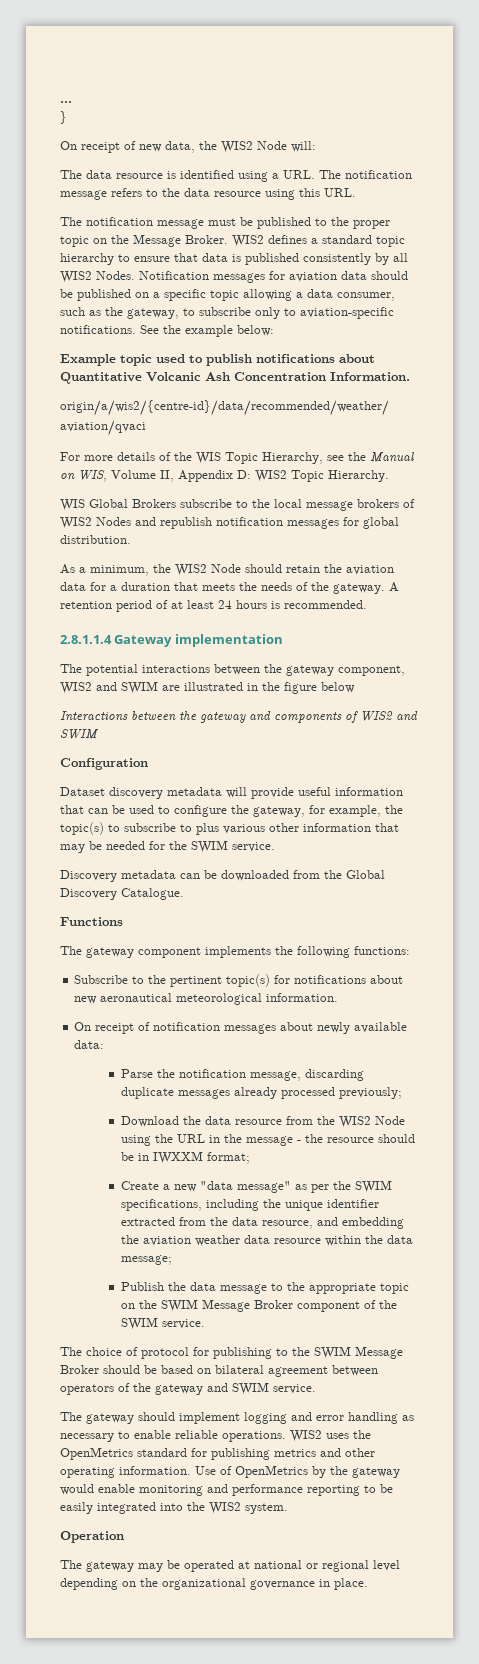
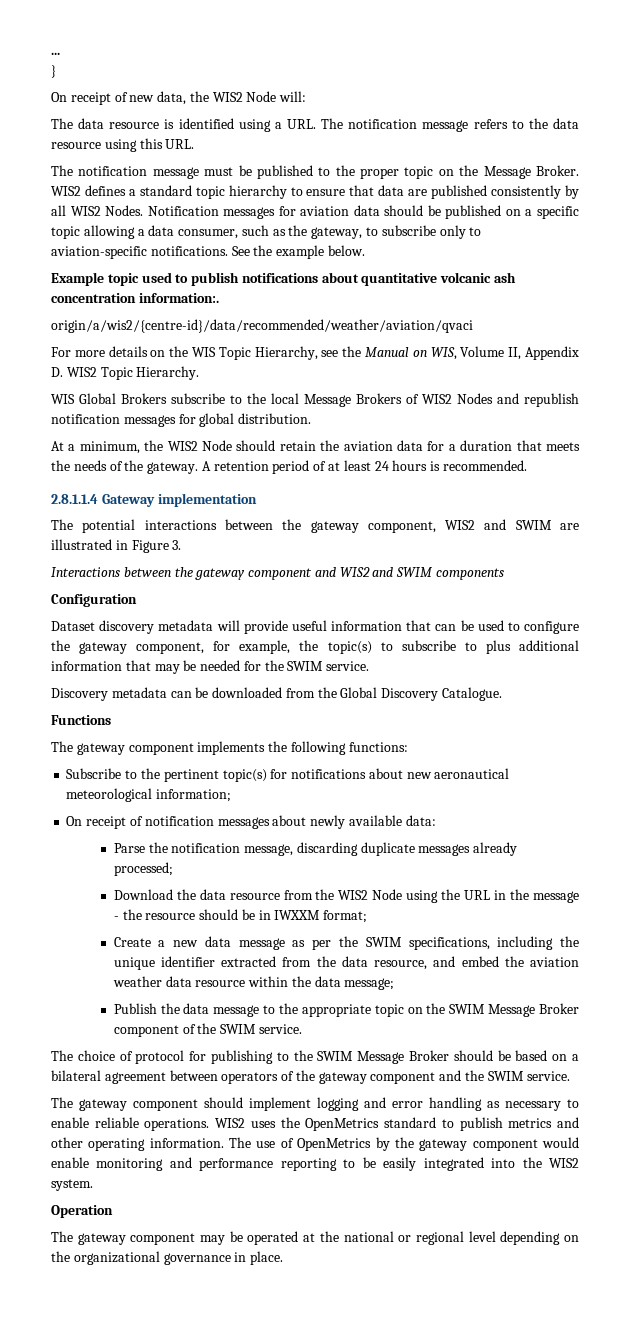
- WIS2 defines a standard topic hierarchy to ensure that data is published consistently by all WIS2 Nodes.
+ WIS2 defines a standard topic hierarchy to ensure that data are published consistently by all WIS2 Nodes.
- See the example below:
+ See the example below.
- Example topic used to publish notifications about Quantitative Volcanic Ash Concentration Information.
+ Example topic used to publish notifications about quantitative volcanic ash concentration information:.
- For more details of the WIS Topic Hierarchy, see the Manual on WIS, Volume II, Appendix D: WIS2 Topic Hierarchy.
+ For more details on the WIS Topic Hierarchy, see the Manual on WIS, Volume II, Appendix D. WIS2 Topic Hierarchy.
- WIS Global Brokers subscribe to the local message brokers of WIS2 Nodes and republish notification messages for global distribution.
+ WIS Global Brokers subscribe to the local Message Brokers of WIS2 Nodes and republish notification messages for global distribution.
- As a minimum, the WIS2 Node should retain the aviation data for a duration that meets the needs of the gateway.
+ At a minimum, the WIS2 Node should retain the aviation data for a duration that meets the needs of the gateway.
- The potential interactions between the gateway component, WIS2 and SWIM are illustrated in the figure below
+ The potential interactions between the gateway component, WIS2 and SWIM are illustrated in Figure 3.
- Interactions between the gateway and components of WIS2 and SWIM
+ Interactions between the gateway component and WIS2 and SWIM components
- Dataset discovery metadata will provide useful information that can be used to configure the gateway, for example, the topic(s) to subscribe to plus various other information that may be needed for the SWIM service.
+ Dataset discovery metadata will provide useful information that can be used to configure the gateway component, for example, the topic(s) to subscribe to plus additional information that may be needed for the SWIM service.
- Subscribe to the pertinent topic(s) for notifications about new aeronautical meteorological information.
+ Subscribe to the pertinent topic(s) for notifications about new aeronautical meteorological information;
- Parse the notification message, discarding duplicate messages already processed previously;
+ Parse the notification message, discarding duplicate messages already processed;
- Create a new "data message" as per the SWIM specifications, including the unique identifier extracted from the data resource, and embedding the aviation weather data resource within the data message;
+ Create a new data message as per the SWIM specifications, including the unique identifier extracted from the data resource, and embed the aviation weather data resource within the data message;
- The choice of protocol for publishing to the SWIM Message Broker should be based on bilateral agreement between operators of the gateway and SWIM service.
+ The choice of protocol for publishing to the SWIM Message Broker should be based on a bilateral agreement between operators of the gateway component and the SWIM service.
- The gateway should implement logging and error handling as necessary to enable reliable operations.
+ The gateway component should implement logging and error handling as necessary to enable reliable operations.
- WIS2 uses the OpenMetrics standard for publishing metrics and other operating information.
+ WIS2 uses the OpenMetrics standard to publish metrics and other operating information.
- Use of OpenMetrics by the gateway would enable monitoring and performance reporting to be easily integrated into the WIS2 system.
+ The use of OpenMetrics by the gateway component would enable monitoring and performance reporting to be easily integrated into the WIS2 system.
- The gateway may be operated at national or regional level depending on the organizational governance in place.
+ The gateway component may be operated at the national or regional level depending on the organizational governance in place.

